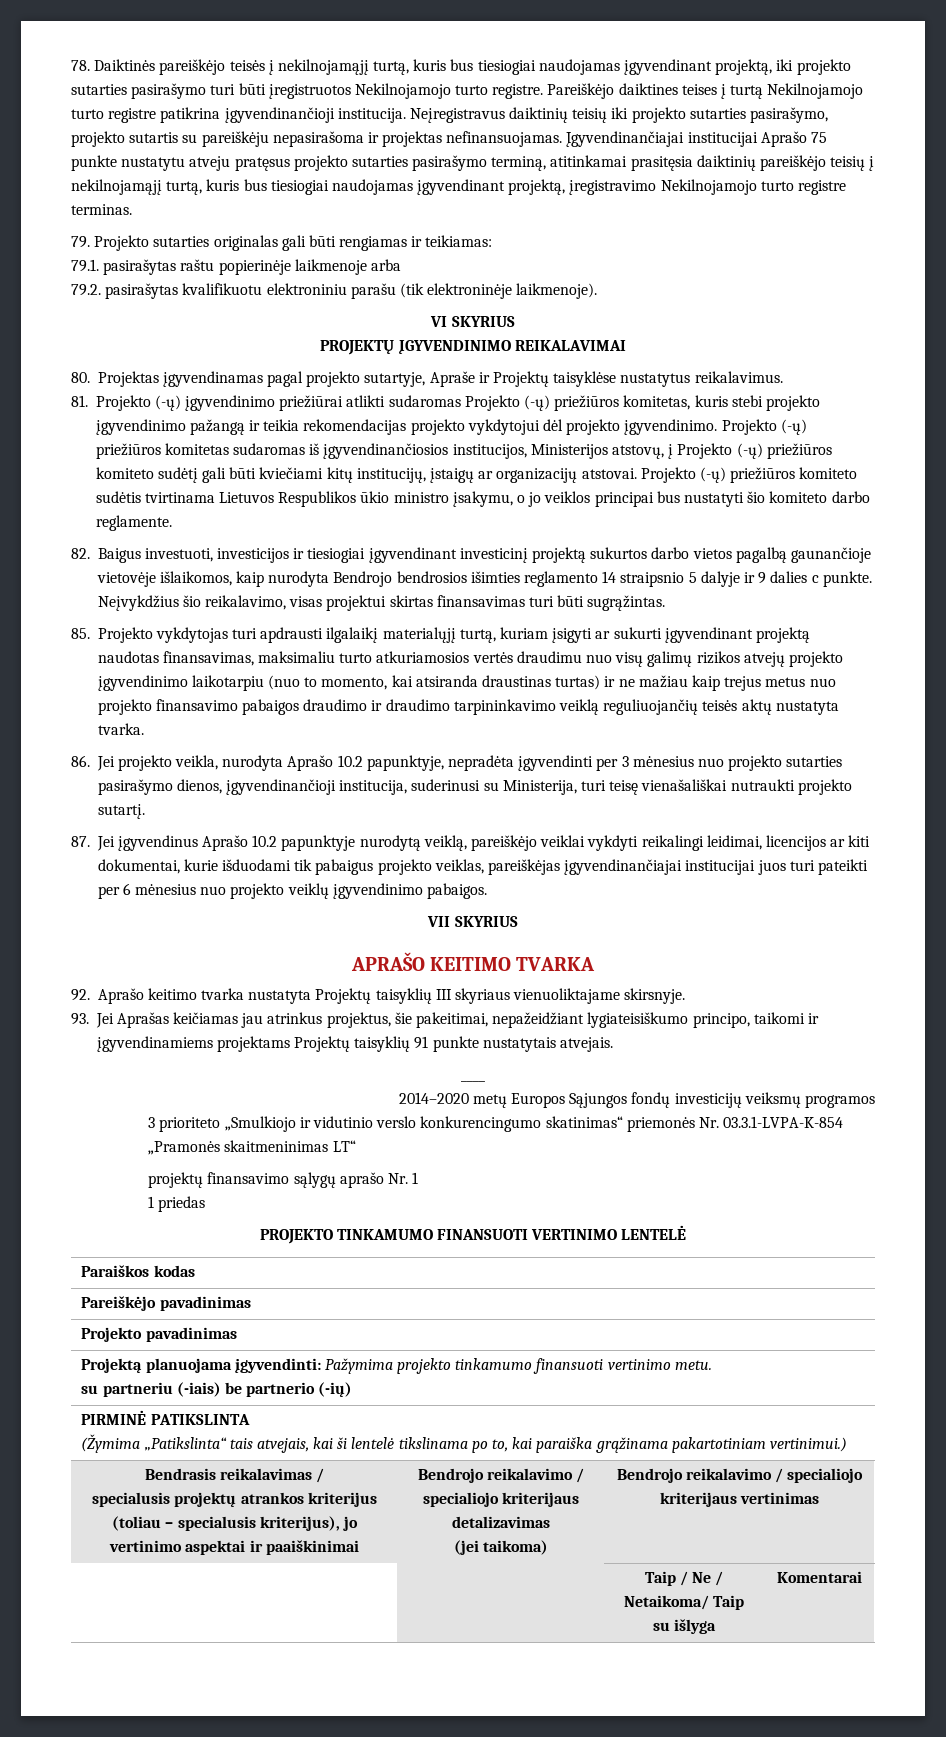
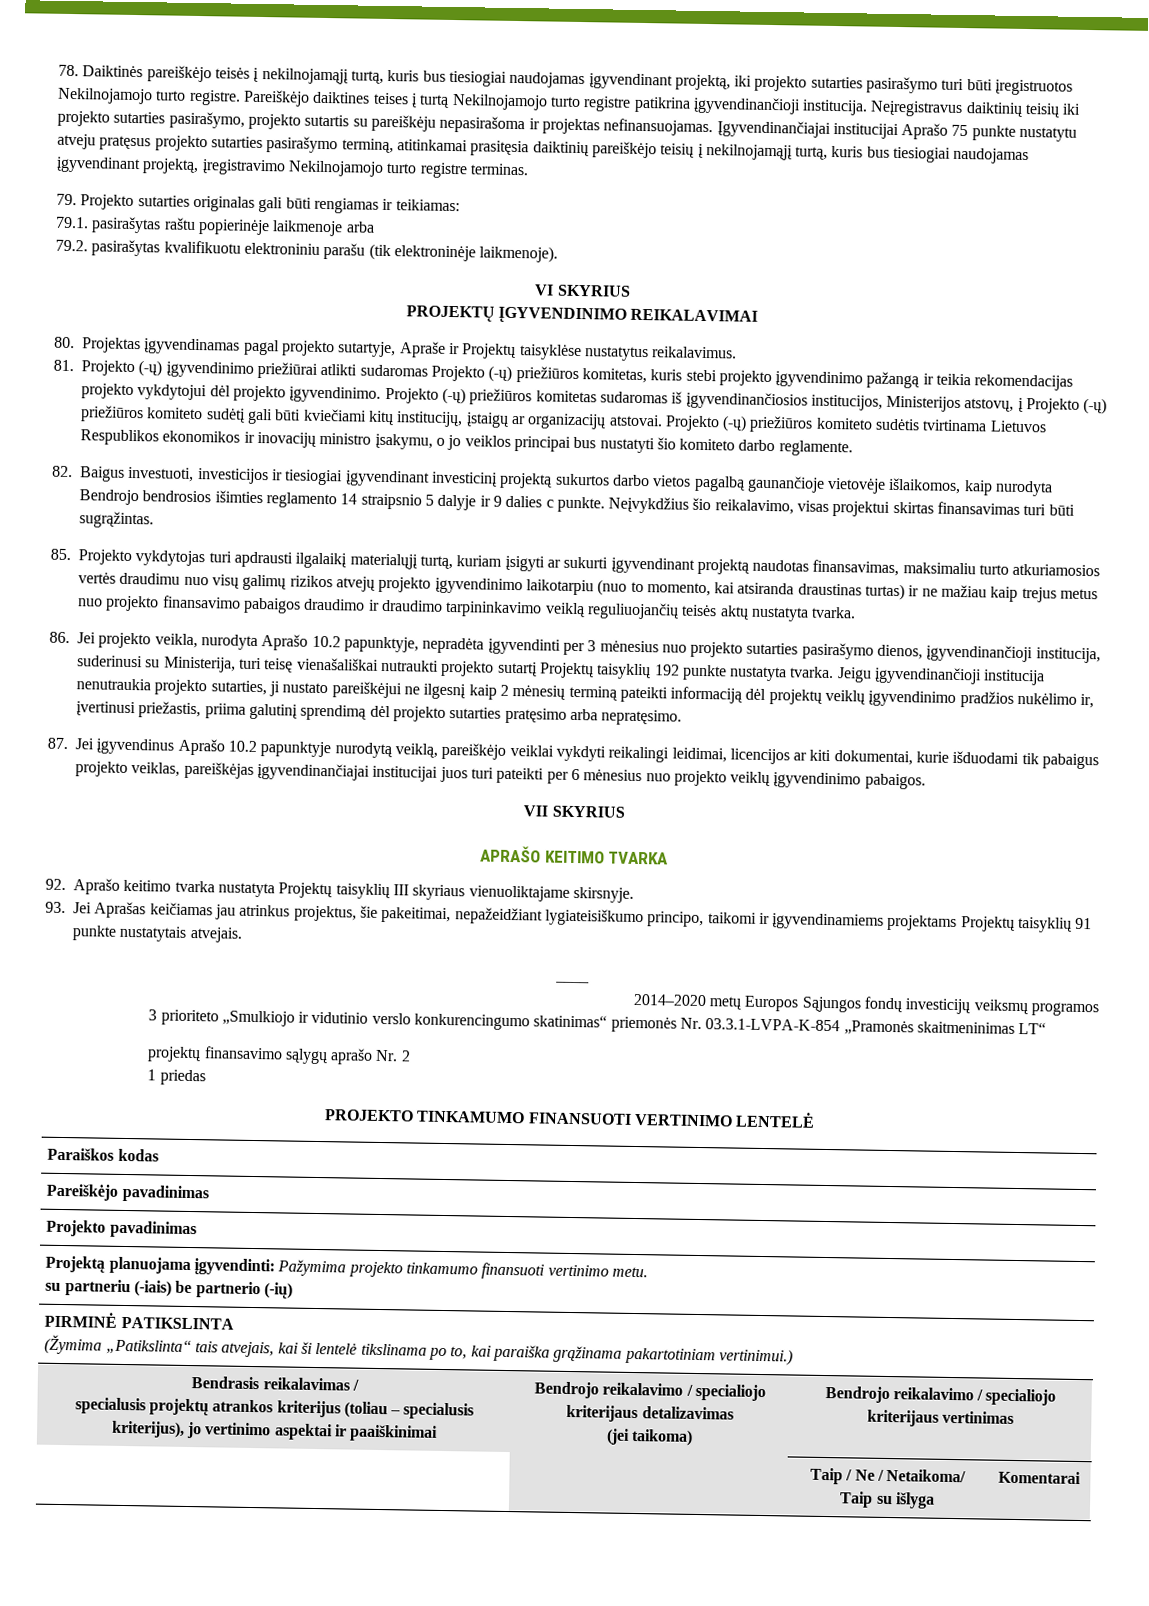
- Projekto (-ų) priežiūros komiteto sudėtis tvirtinama Lietuvos Respublikos ūkio ministro įsakymu, o jo veiklos principai bus nustatyti šio komiteto darbo reglamente.
+ Projekto (-ų) priežiūros komiteto sudėtis tvirtinama Lietuvos Respublikos ekonomikos ir inovacijų ministro įsakymu, o jo veiklos principai bus nustatyti šio komiteto darbo reglamente.
- 86. Jei projekto veikla, nurodyta Aprašo 10.2 papunktyje, nepradėta įgyvendinti per 3 mėnesius nuo projekto sutarties pasirašymo dienos, įgyvendinančioji institucija, suderinusi su Ministerija, turi teisę vienašališkai nutraukti projekto sutartį.
+ 86. Jei projekto veikla, nurodyta Aprašo 10.2 papunktyje, nepradėta įgyvendinti per 3 mėnesius nuo projekto sutarties pasirašymo dienos, įgyvendinančioji institucija, suderinusi su Ministerija, turi teisę vienašališkai nutraukti projekto sutartį Projektų taisyklių 192 punkte nustatyta tvarka. Jeigu įgyvendinančioji institucija nenutraukia projekto sutarties, ji nustato pareiškėjui ne ilgesnį kaip 2 mėnesių terminą pateikti informaciją dėl projektų veiklų įgyvendinimo pradžios nukėlimo ir, įvertinusi priežastis, priima galutinį sprendimą dėl projekto sutarties pratęsimo arba nepratęsimo.
- projektų finansavimo sąlygų aprašo Nr. 1
+ projektų finansavimo sąlygų aprašo Nr. 2

